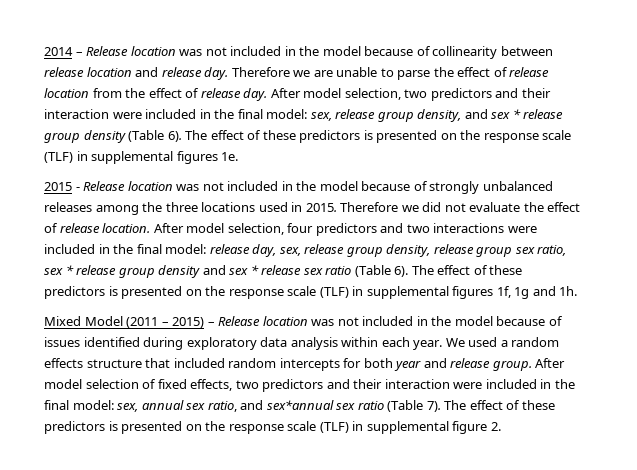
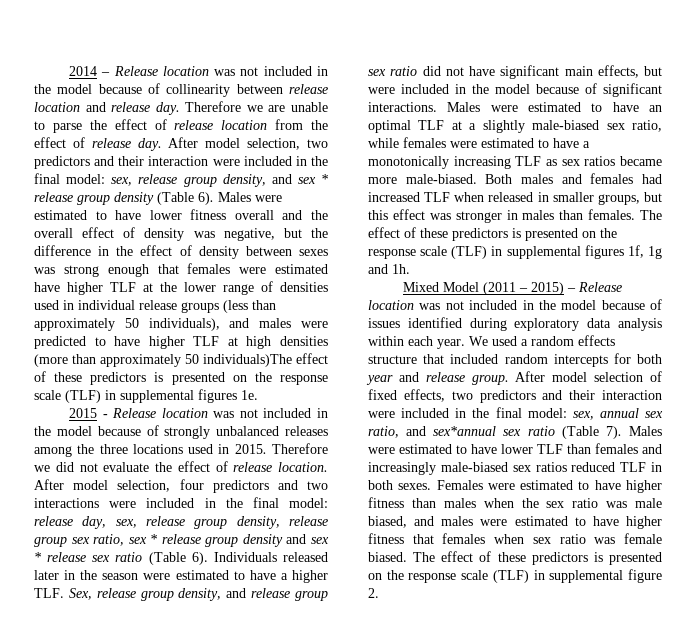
- The effect of these predictors is presented on the response scale (TLF) in supplemental figures 1e.
+ Males were estimated to have lower fitness overall and the overall effect of density was negative, but the difference in the effect of density between sexes was strong enough that females were estimated have higher TLF at the lower range of densities used in individual release groups (less than approximately 50 individuals), and males were predicted to have higher TLF at high densities (more than approximately 50 individuals)The effect of these predictors is presented on the response scale (TLF) in supplemental figures 1e.
+ Individuals released later in the season were estimated to have a higher TLF. Sex, release group density, and release group sex ratio did not have significant main effects, but were included in the model because of significant interactions. Males were estimated to have an optimal TLF at a slightly male-biased sex ratio, while females were estimated to have a monotonically increasing TLF as sex ratios became more male-biased. Both males and females had increased TLF when released in smaller groups, but this effect was stronger in males than females.
+ Males were estimated to have lower TLF than females and increasingly male-biased sex ratios reduced TLF in both sexes. Females were estimated to have higher fitness than males when the sex ratio was male biased, and males were estimated to have higher fitness that females when sex ratio was female biased.

